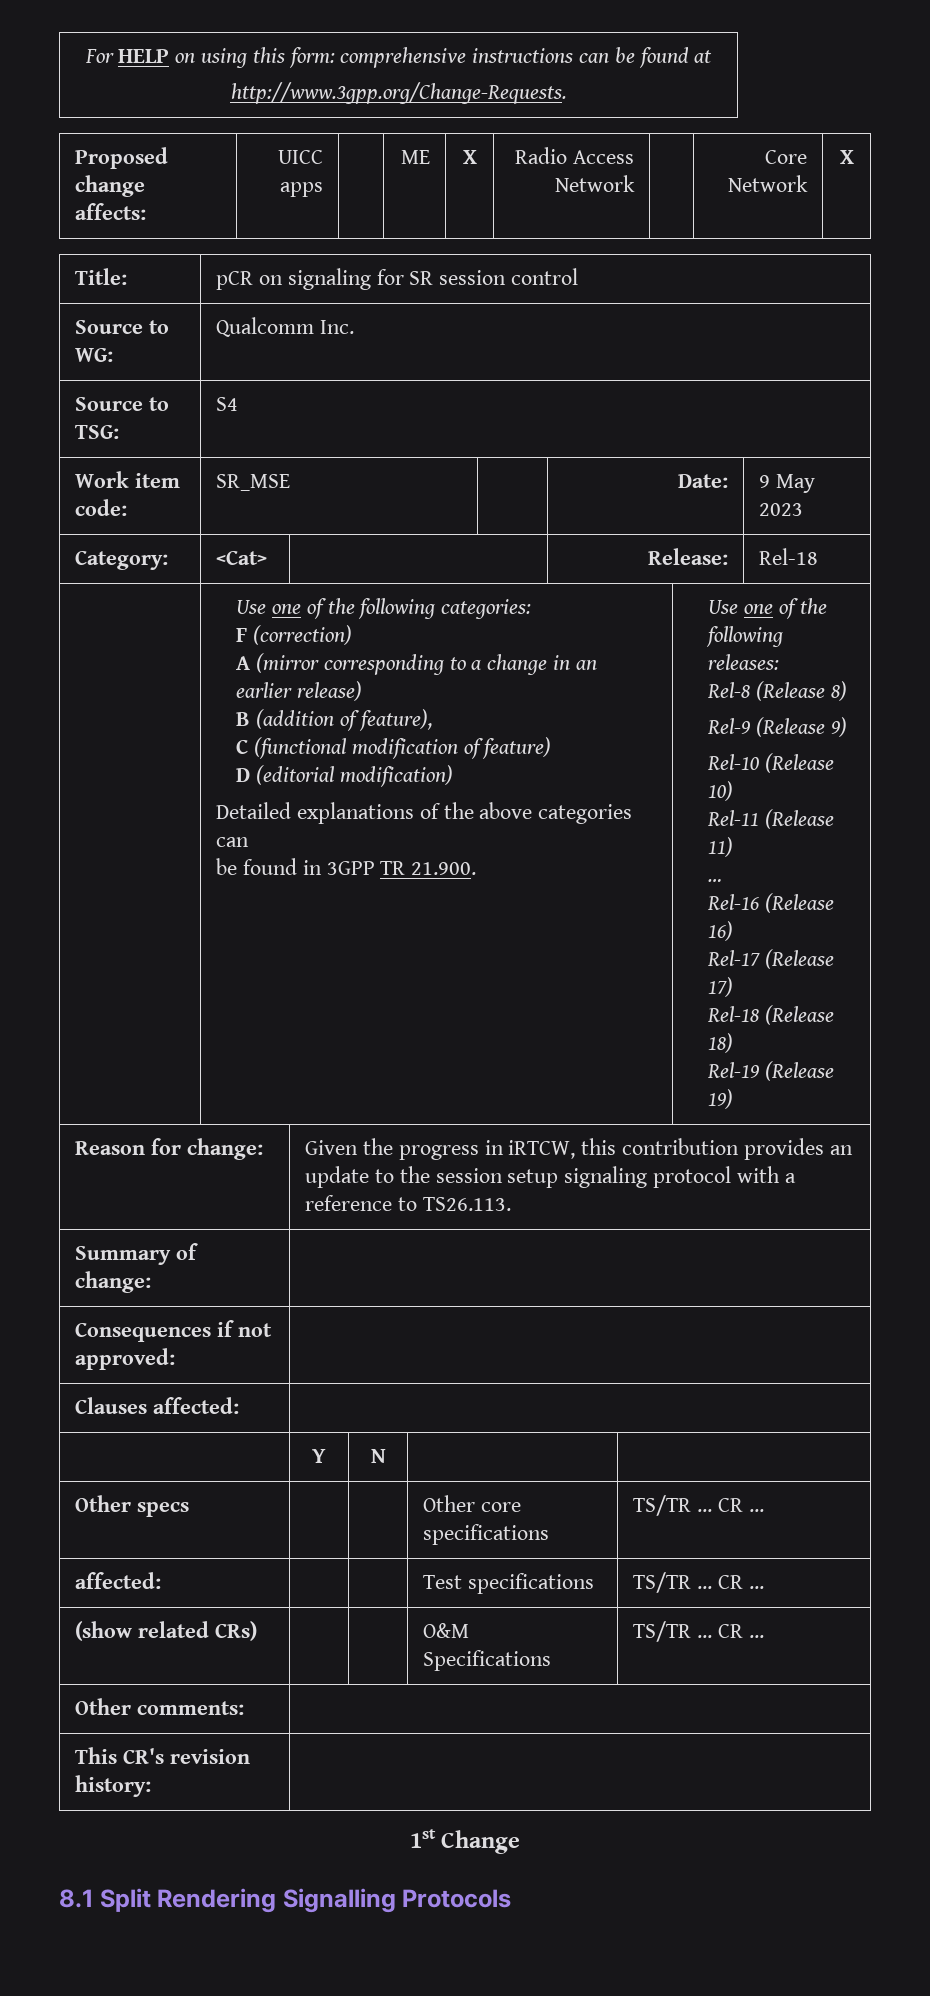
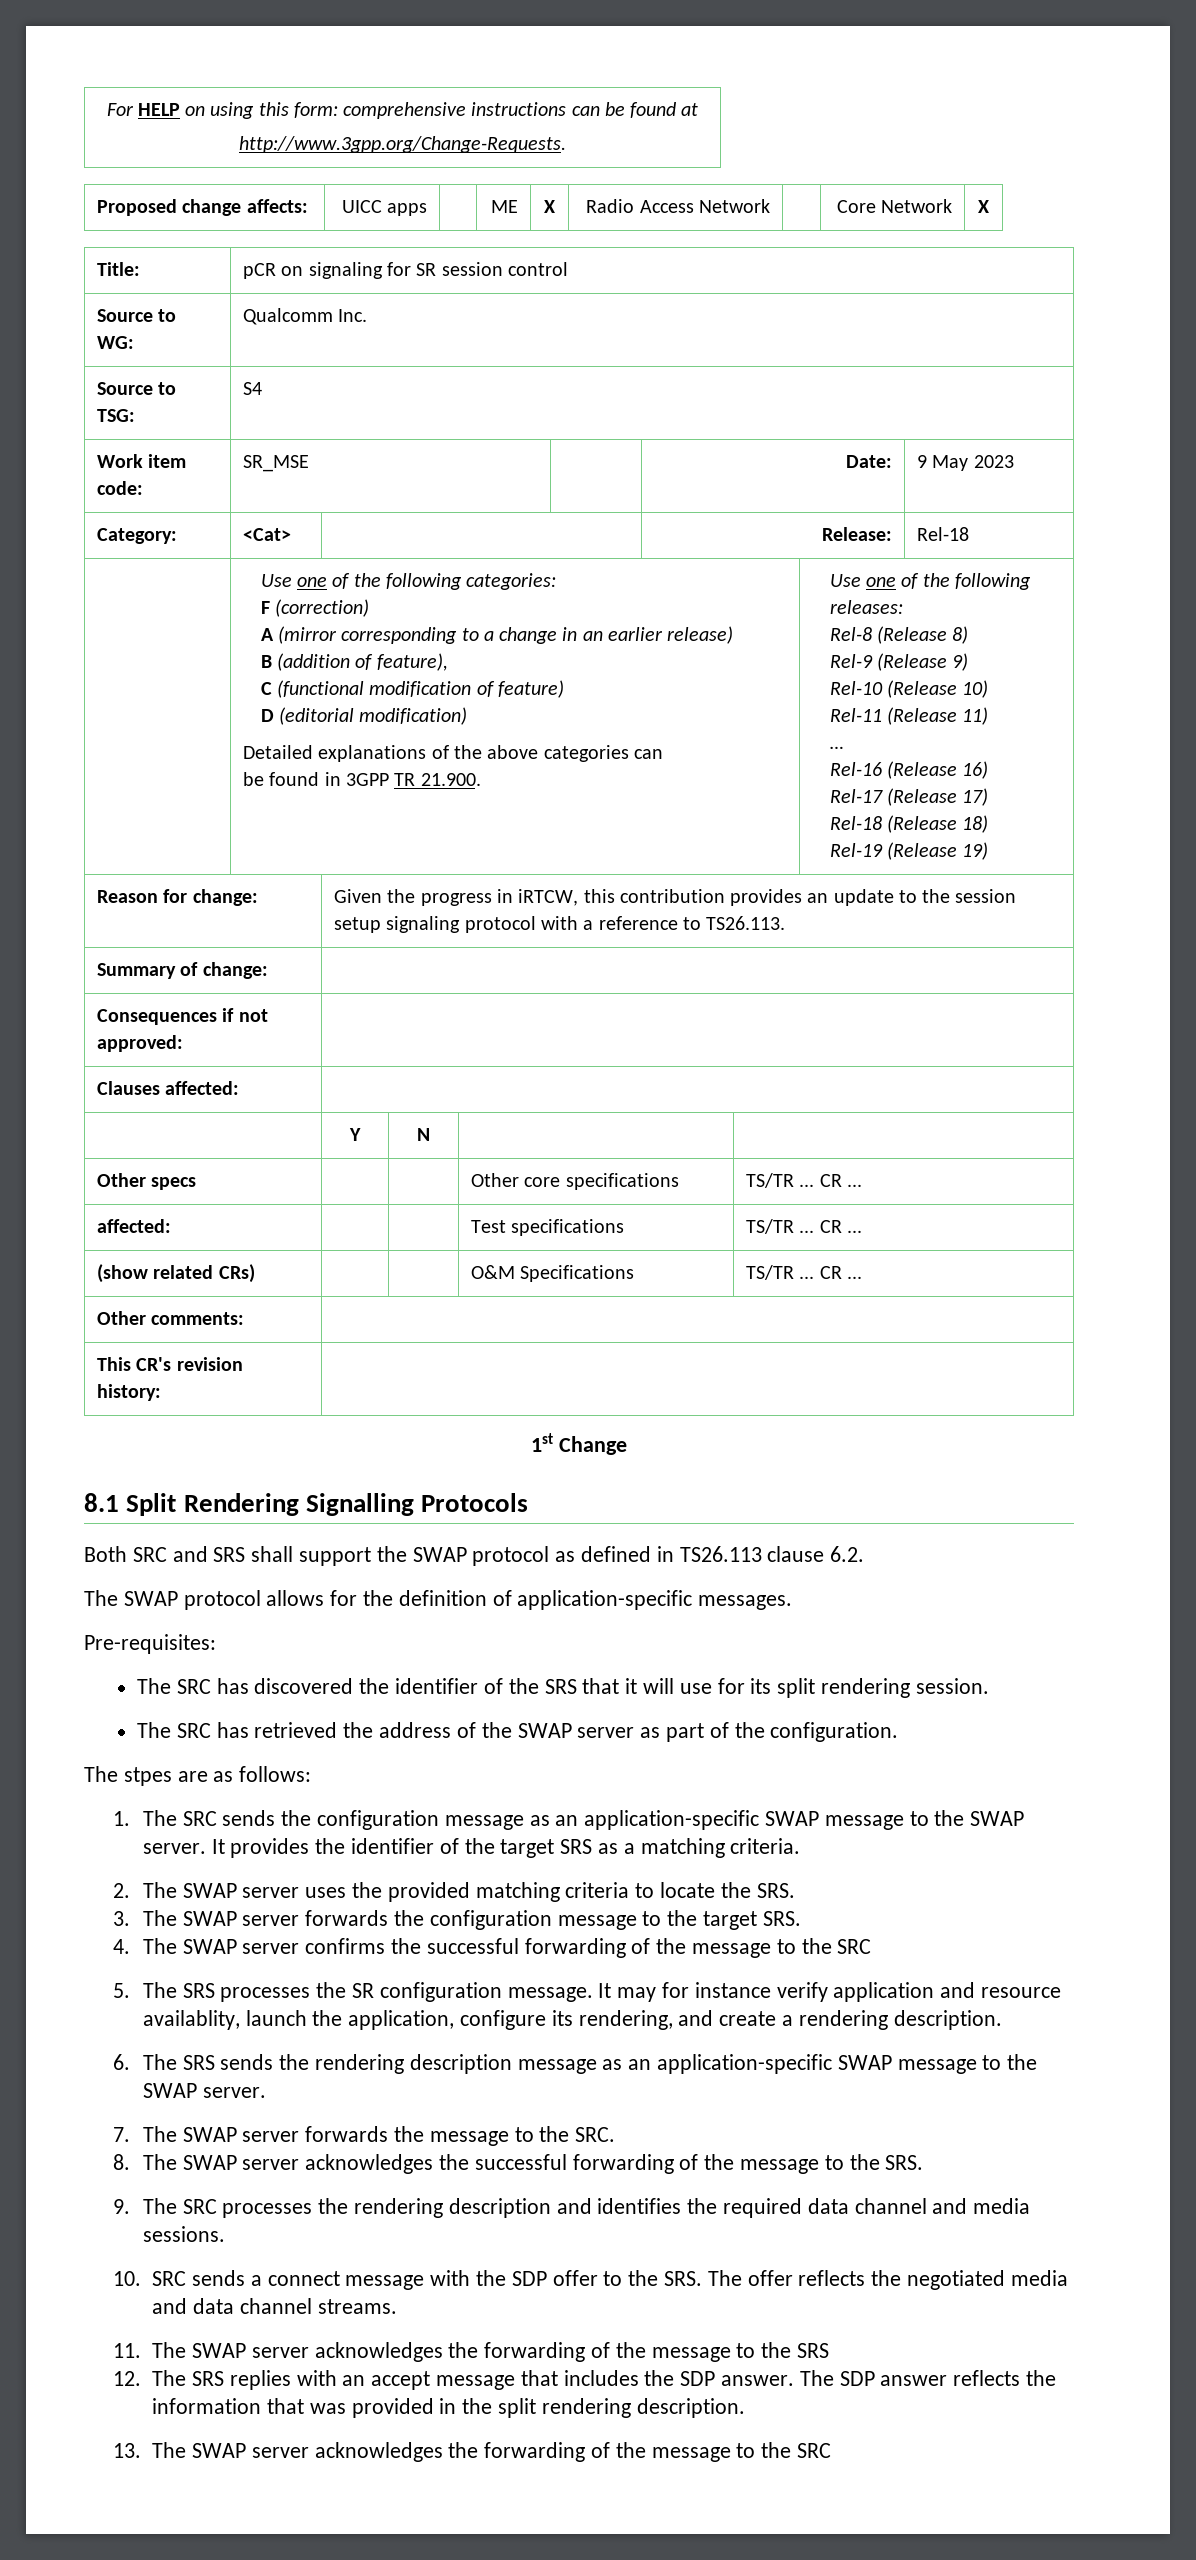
+ Both SRC and SRS shall support the SWAP protocol as defined in TS26.113 clause 6.2.
+ The SWAP protocol allows for the definition of application-specific messages.
+ Pre-requisites:
+ The SRC has discovered the identifier of the SRS that it will use for its split rendering session.
+ The SRC has retrieved the address of the SWAP server as part of the configuration.
+ The stpes are as follows:
+ 1. The SRC sends the configuration message as an application-specific SWAP message to the SWAP server. It provides the identifier of the target SRS as a matching criteria.
+ 2. The SWAP server uses the provided matching criteria to locate the SRS.
+ 3. The SWAP server forwards the configuration message to the target SRS.
+ 4. The SWAP server confirms the successful forwarding of the message to the SRC
+ 5. The SRS processes the SR configuration message. It may for instance verify application and resource availablity, launch the application, configure its rendering, and create a rendering description.
+ 6. The SRS sends the rendering description message as an application-specific SWAP message to the SWAP server.
+ 7. The SWAP server forwards the message to the SRC.
+ 8. The SWAP server acknowledges the successful forwarding of the message to the SRS.
+ 9. The SRC processes the rendering description and identifies the required data channel and media sessions.
+ 10. SRC sends a connect message with the SDP offer to the SRS. The offer reflects the negotiated media and data channel streams.
+ 11. The SWAP server acknowledges the forwarding of the message to the SRS
+ 12. The SRS replies with an accept message that includes the SDP answer. The SDP answer reflects the information that was provided in the split rendering description.
+ 13. The SWAP server acknowledges the forwarding of the message to the SRC

